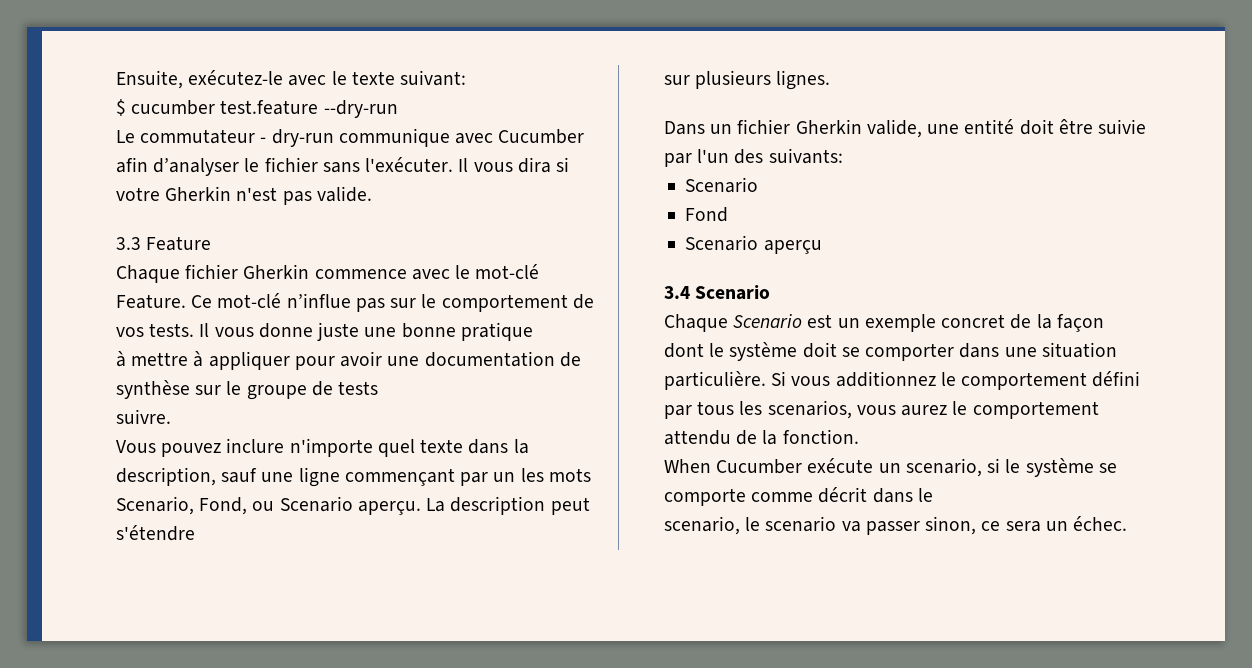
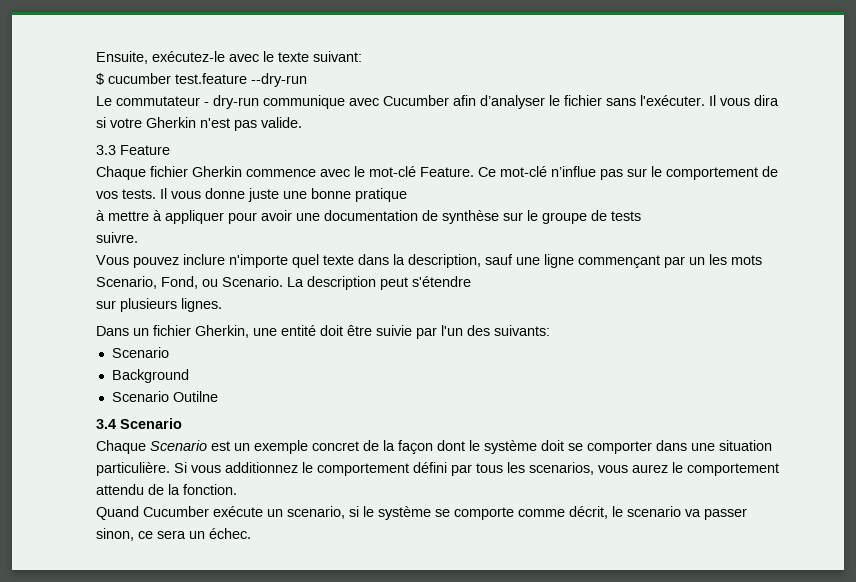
- Vous pouvez inclure n'importe quel texte dans la description, sauf une ligne commençant par un les mots Scenario, Fond, ou Scenario aperçu.
+ Vous pouvez inclure n'importe quel texte dans la description, sauf une ligne commençant par un les mots Scenario, Fond, ou Scenario.
- Dans un fichier Gherkin valide, une entité doit être suivie par l'un des suivants:
+ Dans un fichier Gherkin, une entité doit être suivie par l'un des suivants:
- Fond
- Scenario aperçu
+ Background
+ Scenario Outilne
- When Cucumber exécute un scenario, si le système se comporte comme décrit dans le
- scenario, le scenario va passer sinon, ce sera un échec.
+ Quand Cucumber exécute un scenario, si le système se comporte comme décrit, le scenario va passer sinon, ce sera un échec.

